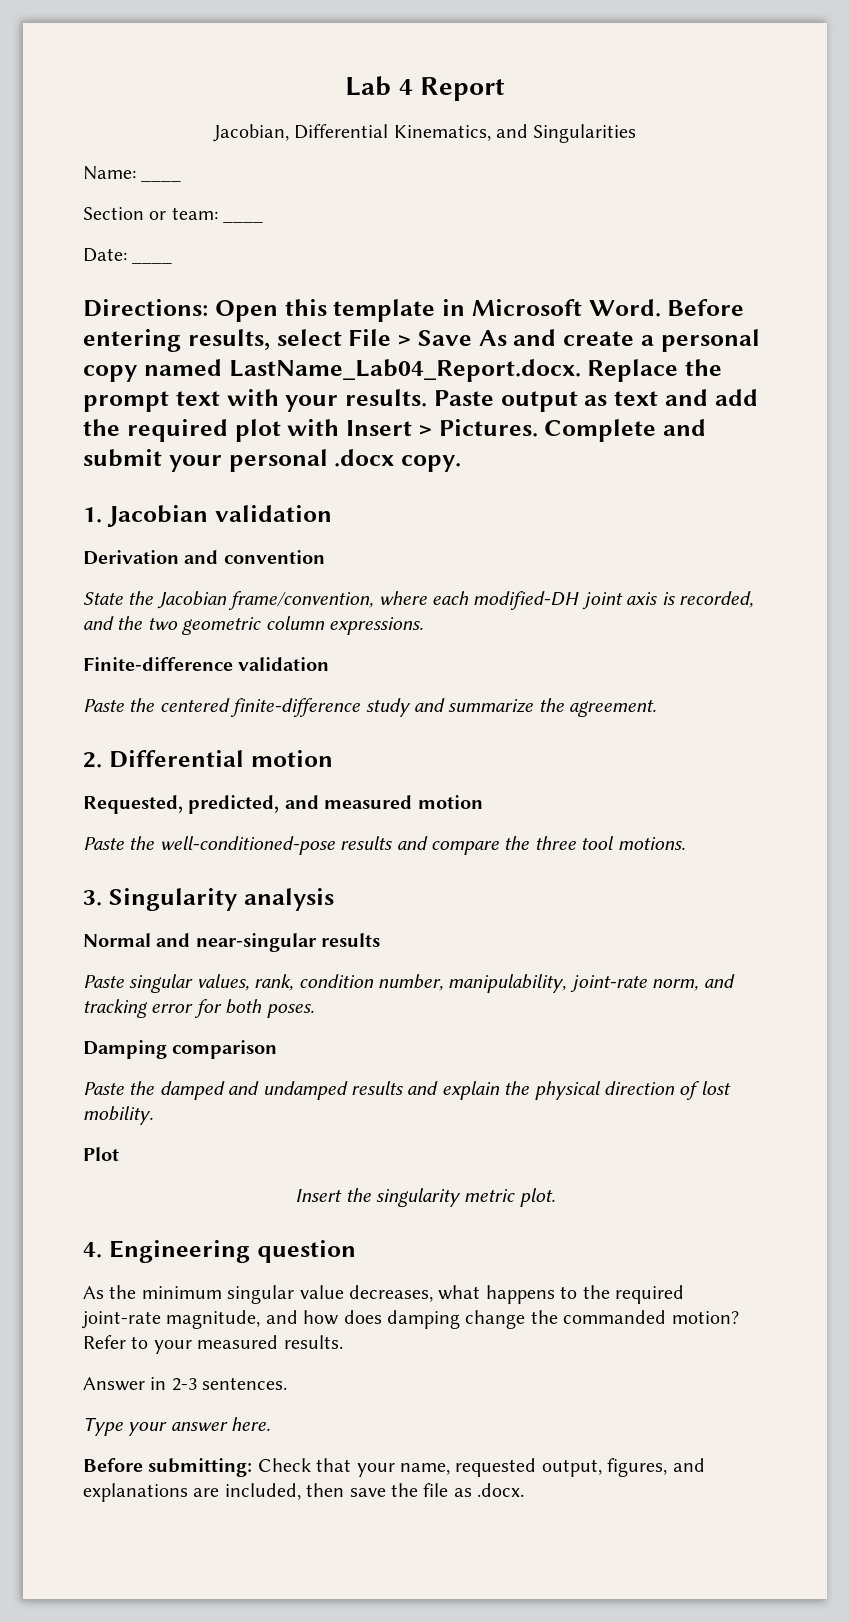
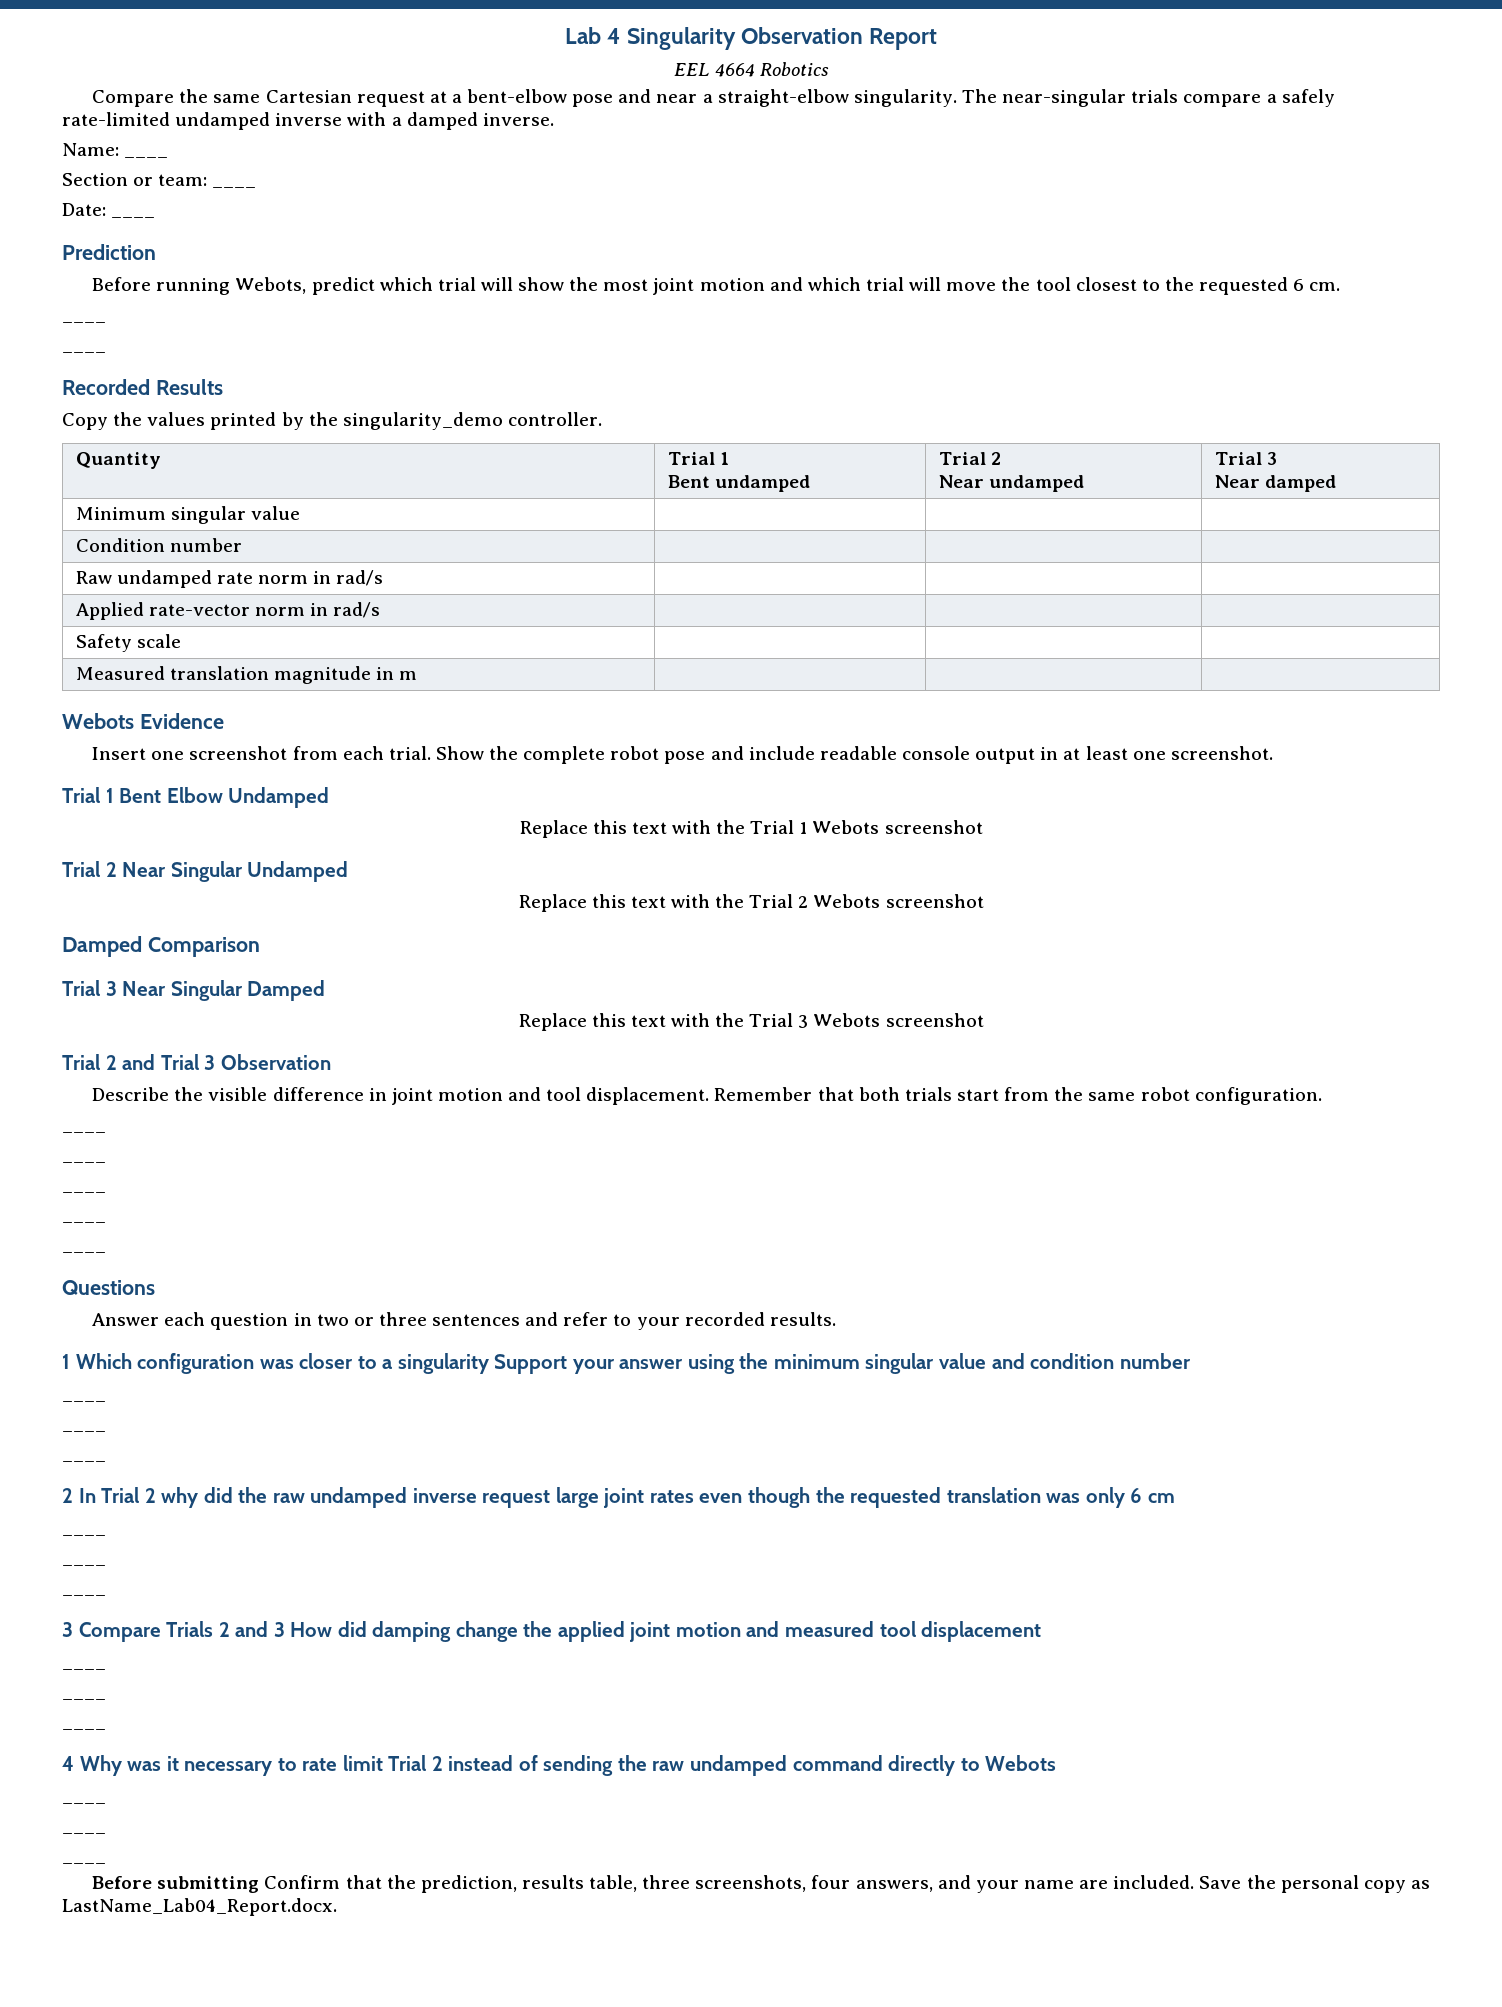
- Lab 4 Report
+ Lab 4 Singularity Observation Report
- Jacobian, Differential Kinematics, and Singularities
+ EEL 4664 Robotics
+ Compare the same Cartesian request at a bent-elbow pose and near a straight-elbow singularity. The near-singular trials compare a safely rate-limited undamped inverse with a damped inverse.
- Directions: Open this template in Microsoft Word. Before entering results, select File > Save As and create a personal copy named LastName_Lab04_Report.docx. Replace the prompt text with your results. Paste output as text and add the required plot with Insert > Pictures. Complete and submit your personal .docx copy.
- 1. Jacobian validation
- Derivation and convention
- State the Jacobian frame/convention, where each modified-DH joint axis is recorded, and the two geometric column expressions.
- Finite-difference validation
- Paste the centered finite-difference study and summarize the agreement.
- 2. Differential motion
- Requested, predicted, and measured motion
- Paste the well-conditioned-pose results and compare the three tool motions.
- 3. Singularity analysis
- Normal and near-singular results
- Paste singular values, rank, condition number, manipulability, joint-rate norm, and tracking error for both poses.
- Damping comparison
- Paste the damped and undamped results and explain the physical direction of lost mobility.
- Plot
- Insert the singularity metric plot.
- 4. Engineering question
- As the minimum singular value decreases, what happens to the required joint-rate magnitude, and how does damping change the commanded motion? Refer to your measured results.
- Answer in 2-3 sentences.
- Type your answer here.
- Before submitting: Check that your name, requested output, figures, and explanations are included, then save the file as .docx.
+ Prediction
+ Before running Webots, predict which trial will show the most joint motion and which trial will move the tool closest to the requested 6 cm.
+ ____
+ ____
+ Recorded Results
+ Copy the values printed by the singularity_demo controller.
+ Quantity | Trial 1
+ Bent undamped | Trial 2
+ Near undamped | Trial 3
+ Near damped
+ Minimum singular value | | |
+ Condition number | | |
+ Raw undamped rate norm in rad/s | | |
+ Applied rate-vector norm in rad/s | | |
+ Safety scale | | |
+ Measured translation magnitude in m | | |
+ Webots Evidence
+ Insert one screenshot from each trial. Show the complete robot pose and include readable console output in at least one screenshot.
+ Trial 1 Bent Elbow Undamped
+ Replace this text with the Trial 1 Webots screenshot
+ Trial 2 Near Singular Undamped
+ Replace this text with the Trial 2 Webots screenshot
+ Damped Comparison
+ Trial 3 Near Singular Damped
+ Replace this text with the Trial 3 Webots screenshot
+ Trial 2 and Trial 3 Observation
+ Describe the visible difference in joint motion and tool displacement. Remember that both trials start from the same robot configuration.
+ ____
+ ____
+ ____
+ ____
+ ____
+ Questions
+ Answer each question in two or three sentences and refer to your recorded results.
+ 1 Which configuration was closer to a singularity Support your answer using the minimum singular value and condition number
+ ____
+ ____
+ ____
+ 2 In Trial 2 why did the raw undamped inverse request large joint rates even though the requested translation was only 6 cm
+ ____
+ ____
+ ____
+ 3 Compare Trials 2 and 3 How did damping change the applied joint motion and measured tool displacement
+ ____
+ ____
+ ____
+ 4 Why was it necessary to rate limit Trial 2 instead of sending the raw undamped command directly to Webots
+ ____
+ ____
+ ____
+ Before submitting Confirm that the prediction, results table, three screenshots, four answers, and your name are included. Save the personal copy as LastName_Lab04_Report.docx.

